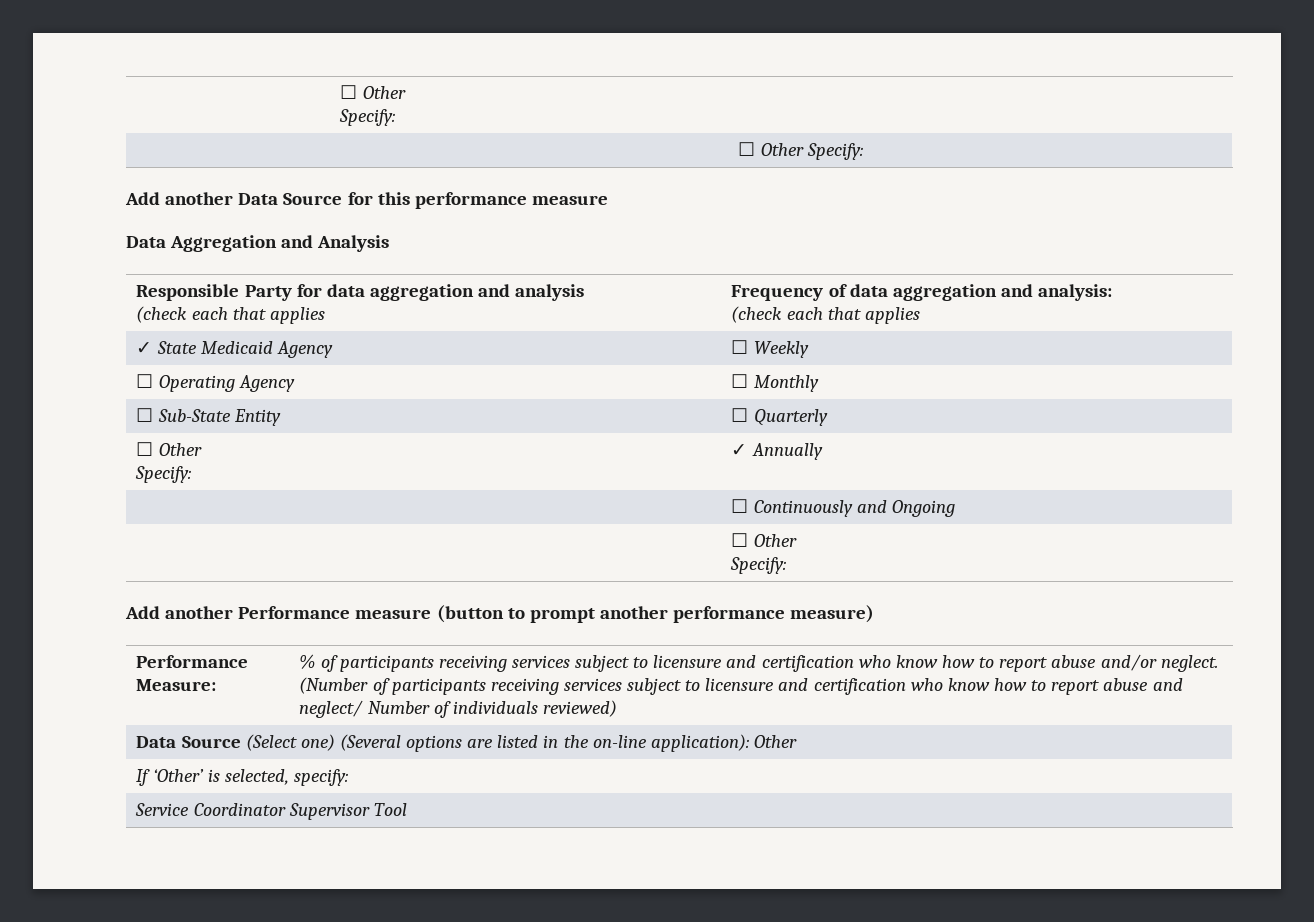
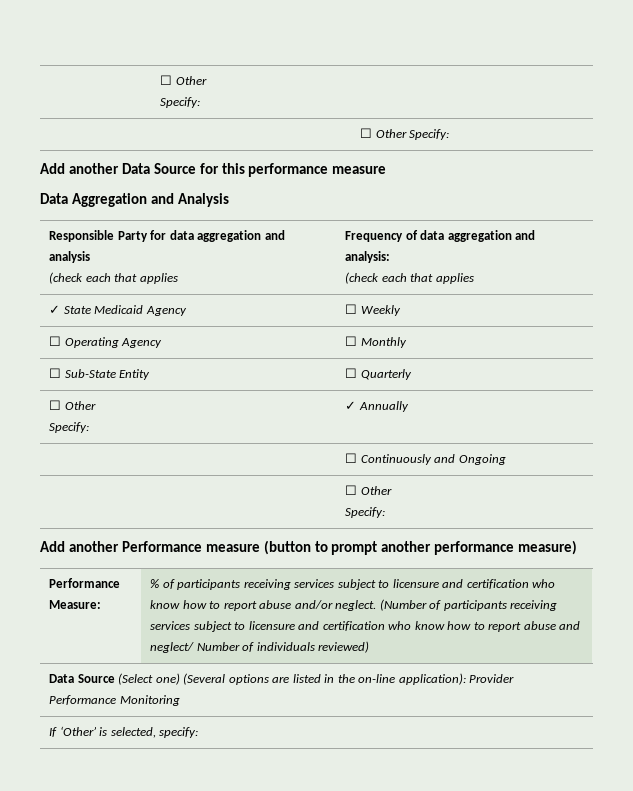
- Data Source (Select one) (Several options are listed in the on-line application): Other
+ Data Source (Select one) (Several options are listed in the on-line application): Provider Performance Monitoring
- Service Coordinator Supervisor Tool

